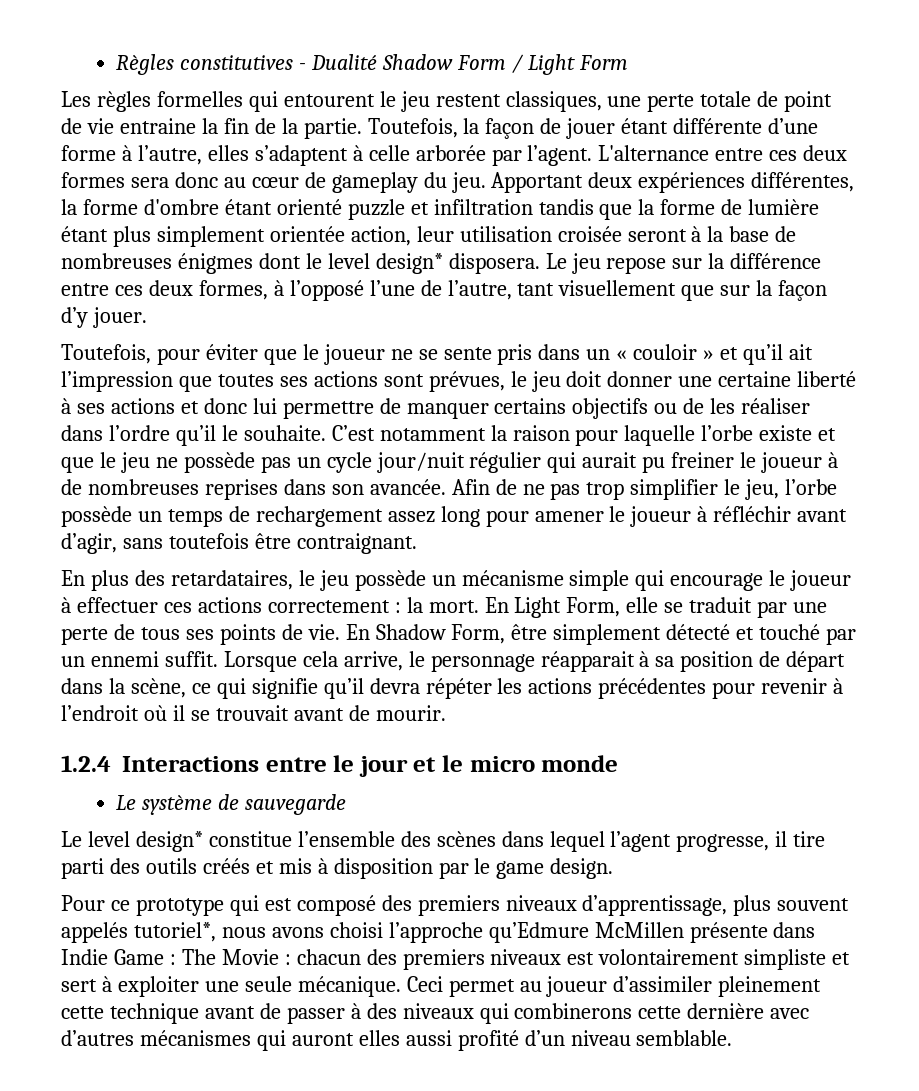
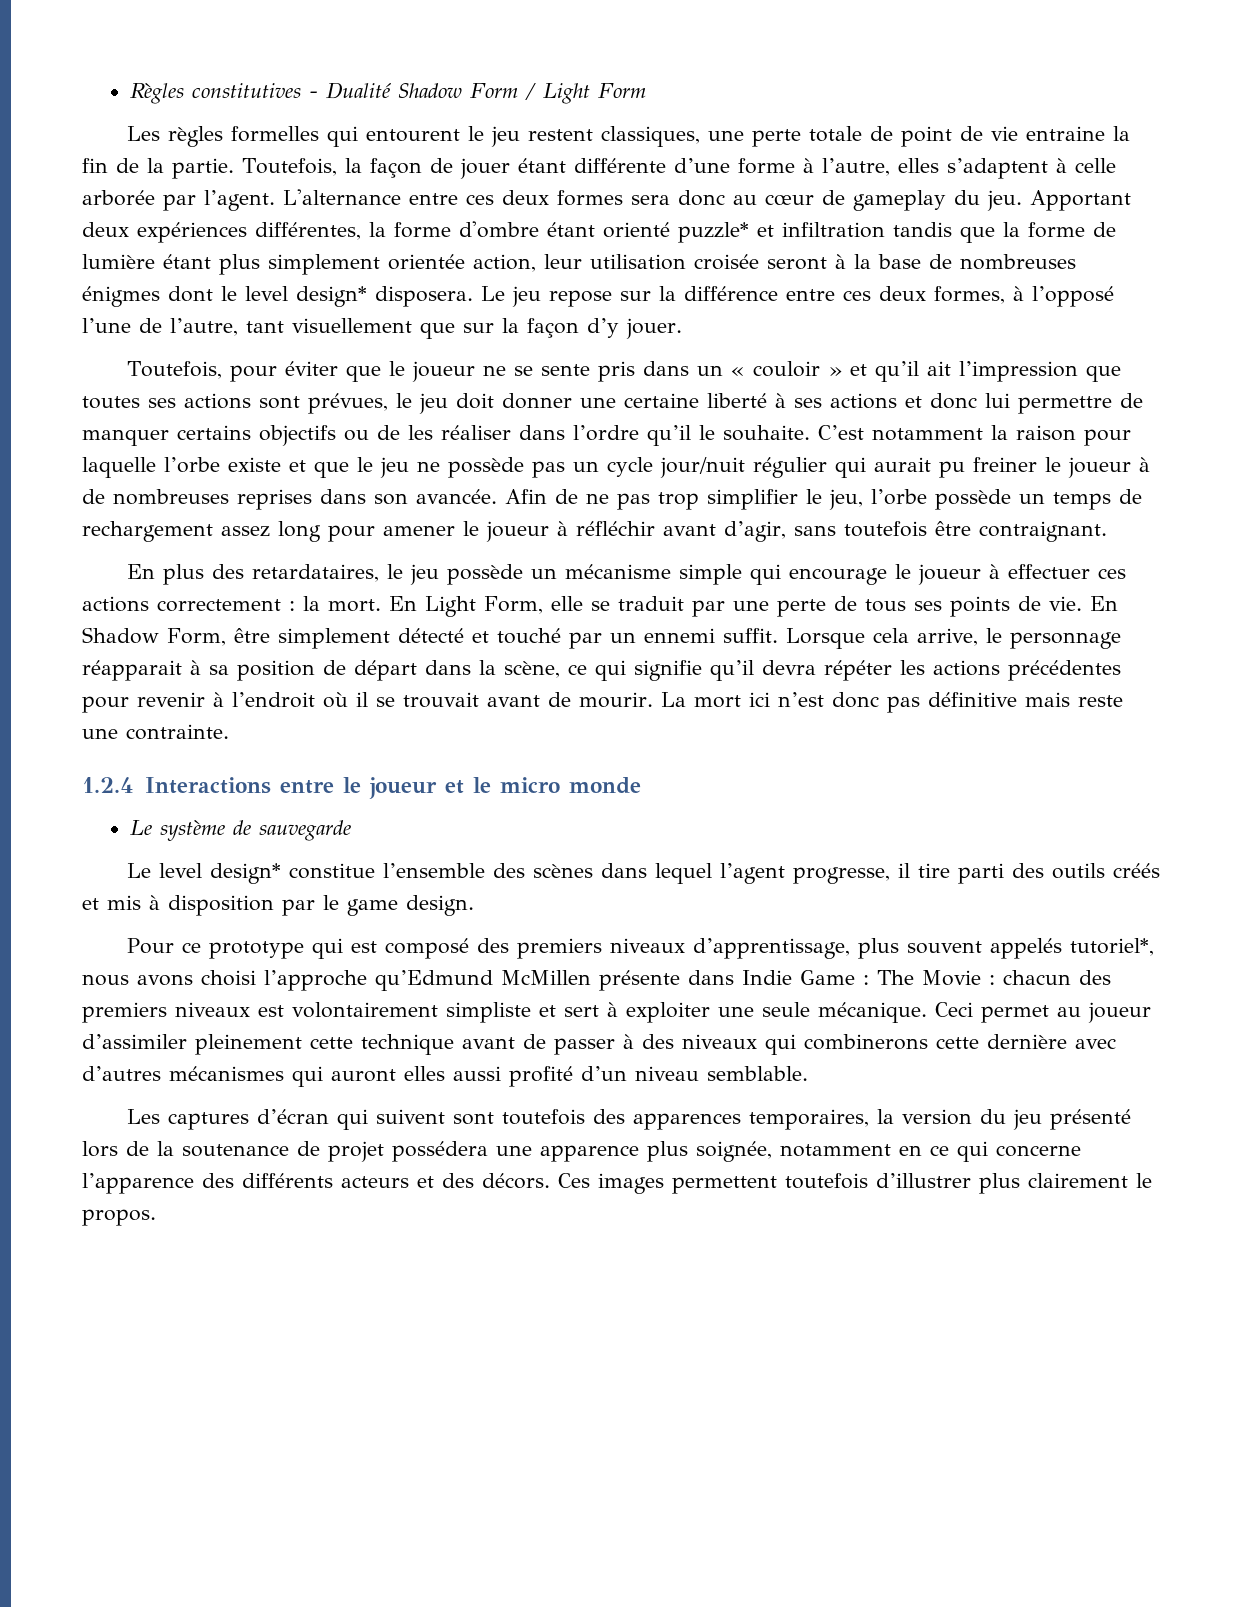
- Apportant deux expériences différentes, la forme d'ombre étant orienté puzzle et infiltration tandis que la forme de lumière étant plus simplement orientée action, leur utilisation croisée seront à la base de nombreuses énigmes dont le level design* disposera.
+ Apportant deux expériences différentes, la forme d'ombre étant orienté puzzle* et infiltration tandis que la forme de lumière étant plus simplement orientée action, leur utilisation croisée seront à la base de nombreuses énigmes dont le level design* disposera.
+ La mort ici n’est donc pas définitive mais reste une contrainte.
- 1.2.4 Interactions entre le jour et le micro monde
+ 1.2.4 Interactions entre le joueur et le micro monde
- Pour ce prototype qui est composé des premiers niveaux d’apprentissage, plus souvent appelés tutoriel*, nous avons choisi l’approche qu’Edmure McMillen présente dans Indie Game : The Movie : chacun des premiers niveaux est volontairement simpliste et sert à exploiter une seule mécanique.
+ Pour ce prototype qui est composé des premiers niveaux d’apprentissage, plus souvent appelés tutoriel*, nous avons choisi l’approche qu’Edmund McMillen présente dans Indie Game : The Movie : chacun des premiers niveaux est volontairement simpliste et sert à exploiter une seule mécanique.
+ Les captures d’écran qui suivent sont toutefois des apparences temporaires, la version du jeu présenté lors de la soutenance de projet possédera une apparence plus soignée, notamment en ce qui concerne l’apparence des différents acteurs et des décors. Ces images permettent toutefois d’illustrer plus clairement le propos.

